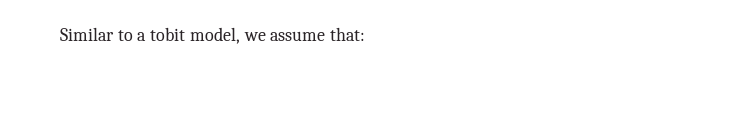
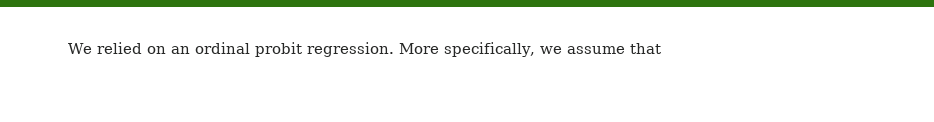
- Similar to a tobit model, we assume that:
+ We relied on an ordinal probit regression. More specifically, we assume that

